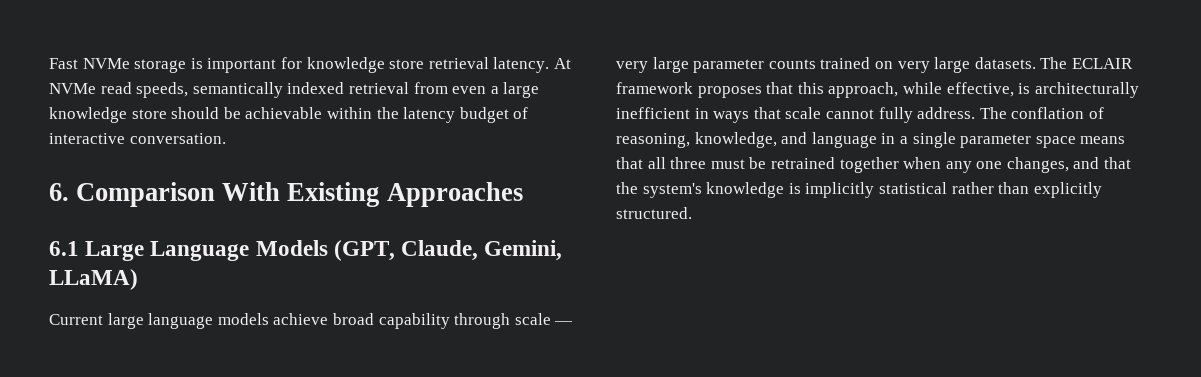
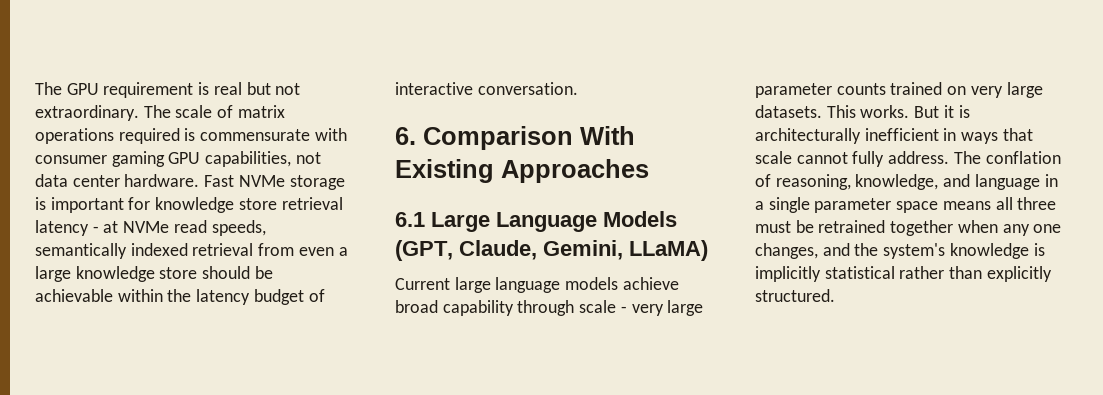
+ The GPU requirement is real but not extraordinary. The scale of matrix operations required is commensurate with consumer gaming GPU capabilities, not data center hardware.
- Fast NVMe storage is important for knowledge store retrieval latency. At NVMe read speeds, semantically indexed retrieval from even a large knowledge store should be achievable within the latency budget of interactive conversation.
+ Fast NVMe storage is important for knowledge store retrieval latency - at NVMe read speeds, semantically indexed retrieval from even a large knowledge store should be achievable within the latency budget of interactive conversation.
- Current large language models achieve broad capability through scale — very large parameter counts trained on very large datasets.
+ Current large language models achieve broad capability through scale - very large parameter counts trained on very large datasets.
- The ECLAIR framework proposes that this approach, while effective, is architecturally inefficient in ways that scale cannot fully address.
+ This works. But it is architecturally inefficient in ways that scale cannot fully address.
- The conflation of reasoning, knowledge, and language in a single parameter space means that all three must be retrained together when any one changes, and that the system's knowledge is implicitly statistical rather than explicitly structured.
+ The conflation of reasoning, knowledge, and language in a single parameter space means all three must be retrained together when any one changes, and the system's knowledge is implicitly statistical rather than explicitly structured.

